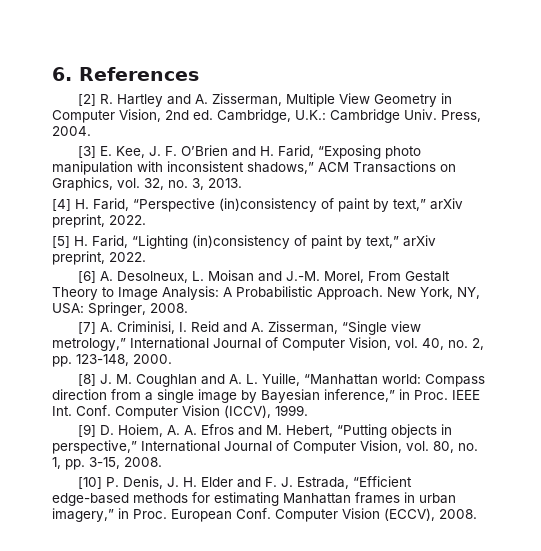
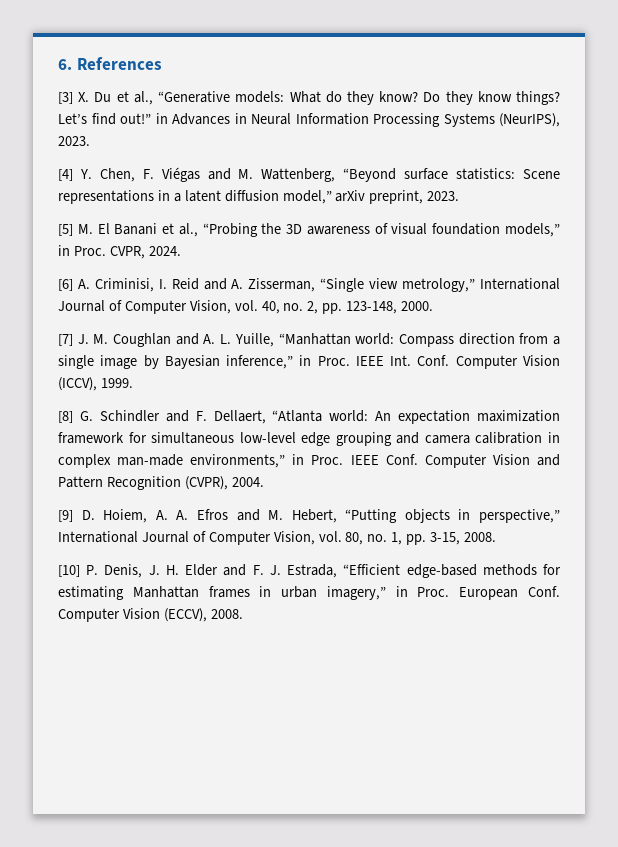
- [2] R. Hartley and A. Zisserman, Multiple View Geometry in Computer Vision, 2nd ed. Cambridge, U.K.: Cambridge Univ. Press, 2004.
- [3] E. Kee, J. F. O’Brien and H. Farid, “Exposing photo manipulation with inconsistent shadows,” ACM Transactions on Graphics, vol. 32, no. 3, 2013.
- [4] H. Farid, “Perspective (in)consistency of paint by text,” arXiv preprint, 2022.
+ [3] X. Du et al., “Generative models: What do they know? Do they know things? Let’s find out!” in Advances in Neural Information Processing Systems (NeurIPS), 2023.
+ [4] Y. Chen, F. Viégas and M. Wattenberg, “Beyond surface statistics: Scene representations in a latent diffusion model,” arXiv preprint, 2023.
- [5] H. Farid, “Lighting (in)consistency of paint by text,” arXiv preprint, 2022.
- [6] A. Desolneux, L. Moisan and J.-M. Morel, From Gestalt Theory to Image Analysis: A Probabilistic Approach. New York, NY, USA: Springer, 2008.
- [7] A. Criminisi, I. Reid and A. Zisserman, “Single view metrology,” International Journal of Computer Vision, vol. 40, no. 2, pp. 123-148, 2000.
+ [5] M. El Banani et al., “Probing the 3D awareness of visual foundation models,” in Proc. CVPR, 2024.
+ [6] A. Criminisi, I. Reid and A. Zisserman, “Single view metrology,” International Journal of Computer Vision, vol. 40, no. 2, pp. 123-148, 2000.
- [8] J. M. Coughlan and A. L. Yuille, “Manhattan world: Compass direction from a single image by Bayesian inference,” in Proc.
+ [7] J. M. Coughlan and A. L. Yuille, “Manhattan world: Compass direction from a single image by Bayesian inference,” in Proc.
+ [8] G. Schindler and F. Dellaert, “Atlanta world: An expectation maximization framework for simultaneous low-level edge grouping and camera calibration in complex man-made environments,” in Proc. IEEE Conf. Computer Vision and Pattern Recognition (CVPR), 2004.

